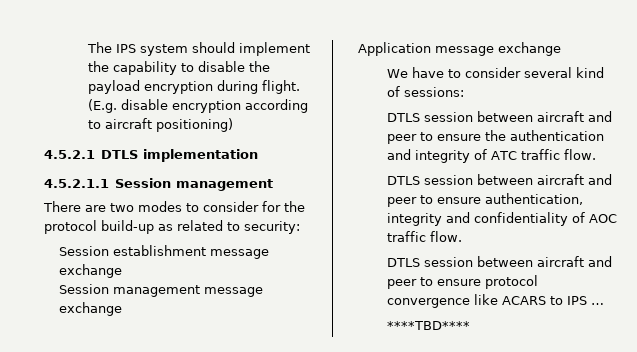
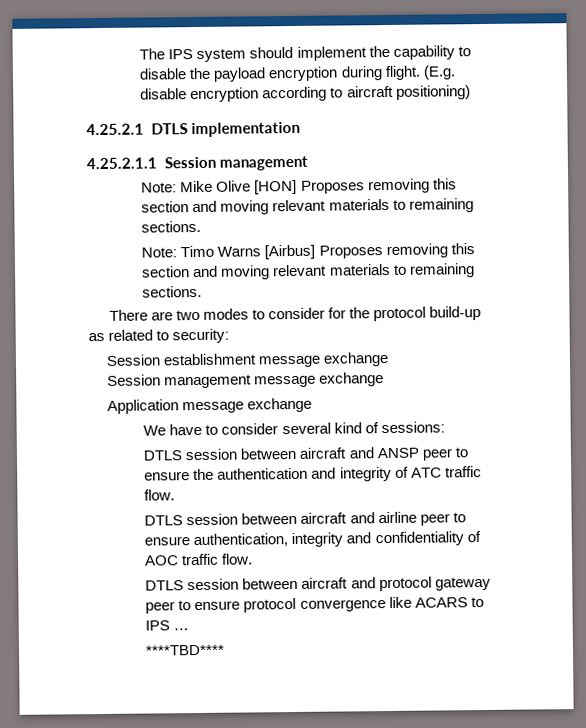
- 4.5.2.1 DTLS implementation
+ 4.25.2.1 DTLS implementation
- 4.5.2.1.1 Session management
+ 4.25.2.1.1 Session management
+ Note: Mike Olive [HON] Proposes removing this section and moving relevant materials to remaining sections.
+ Note: Timo Warns [Airbus] Proposes removing this section and moving relevant materials to remaining sections.
- DTLS session between aircraft and peer to ensure the authentication and integrity of ATC traffic flow.
+ DTLS session between aircraft and ANSP peer to ensure the authentication and integrity of ATC traffic flow.
- DTLS session between aircraft and peer to ensure authentication, integrity and confidentiality of AOC traffic flow.
+ DTLS session between aircraft and airline peer to ensure authentication, integrity and confidentiality of AOC traffic flow.
- DTLS session between aircraft and peer to ensure protocol convergence like ACARS to IPS …
+ DTLS session between aircraft and protocol gateway peer to ensure protocol convergence like ACARS to IPS …

